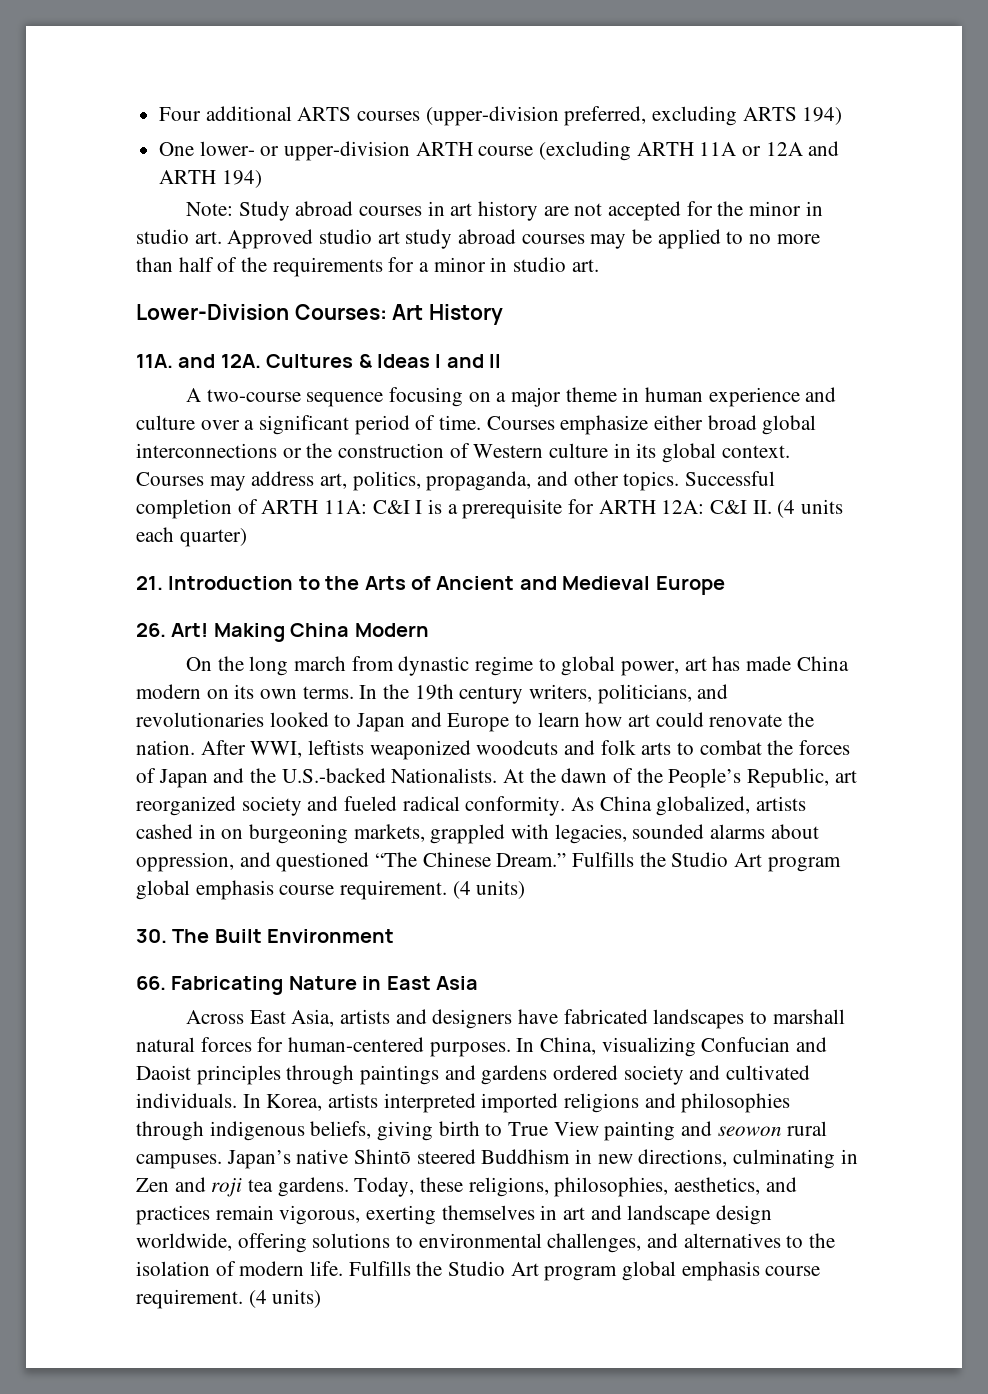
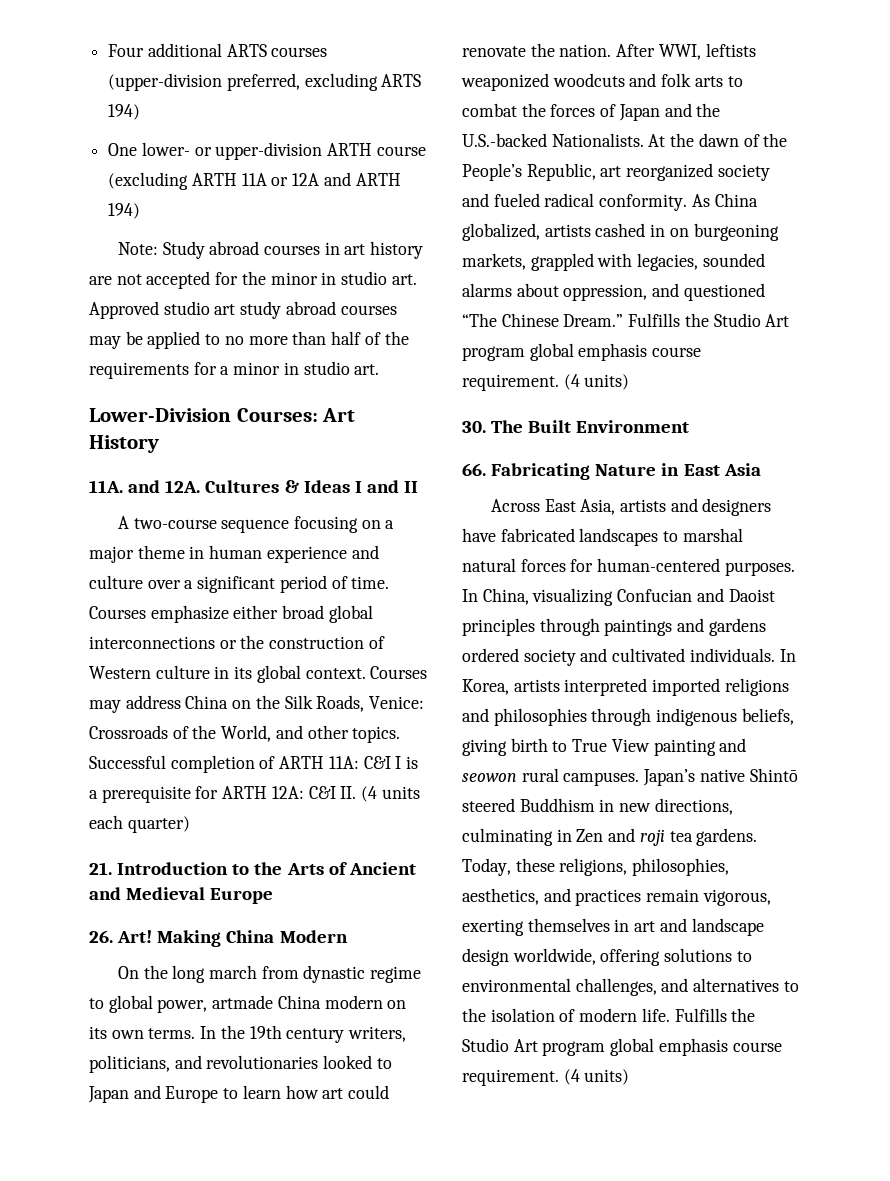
- Courses may address art, politics, propaganda, and other topics.
+ Courses may address China on the Silk Roads, Venice: Crossroads of the World, and other topics.
- On the long march from dynastic regime to global power, art has made China modern on its own terms.
+ On the long march from dynastic regime to global power, artmade China modern on its own terms.
- Across East Asia, artists and designers have fabricated landscapes to marshall natural forces for human-centered purposes.
+ Across East Asia, artists and designers have fabricated landscapes to marshal natural forces for human-centered purposes.

